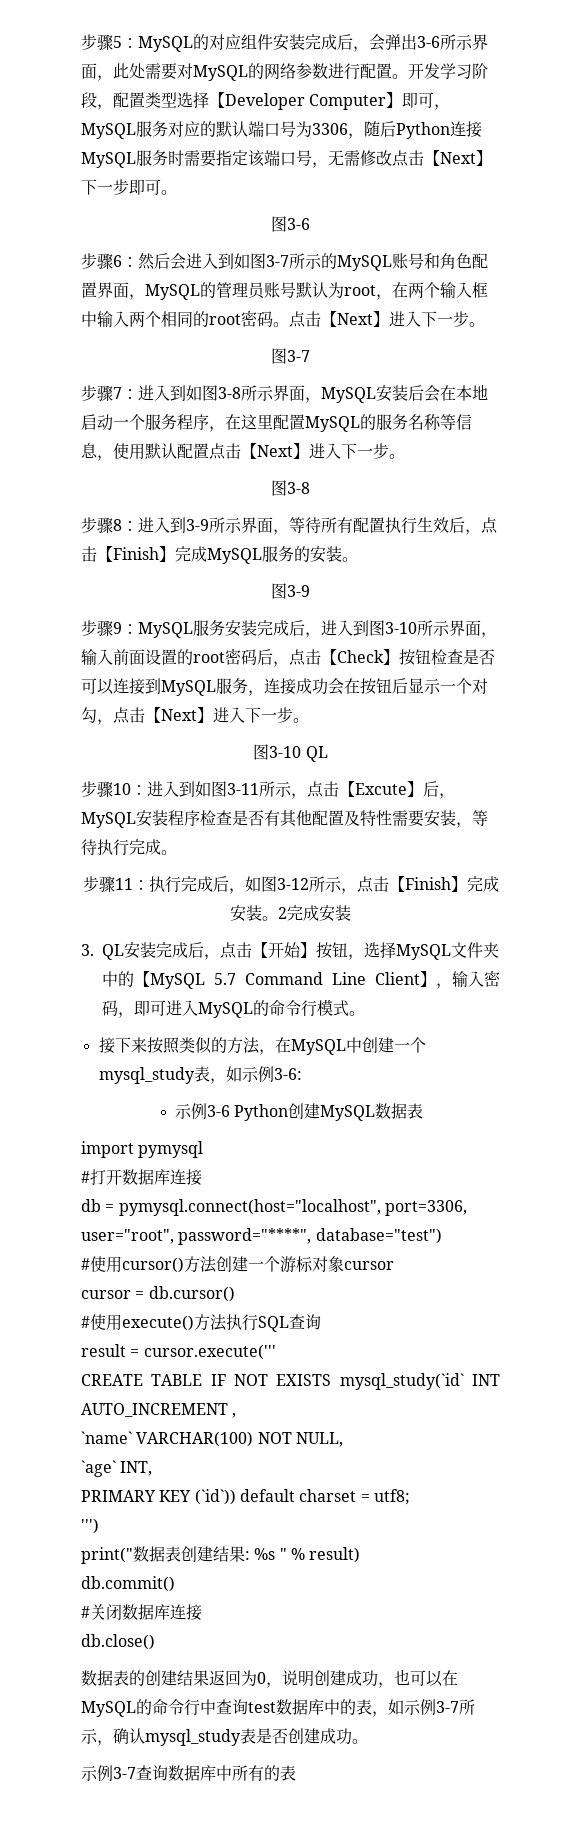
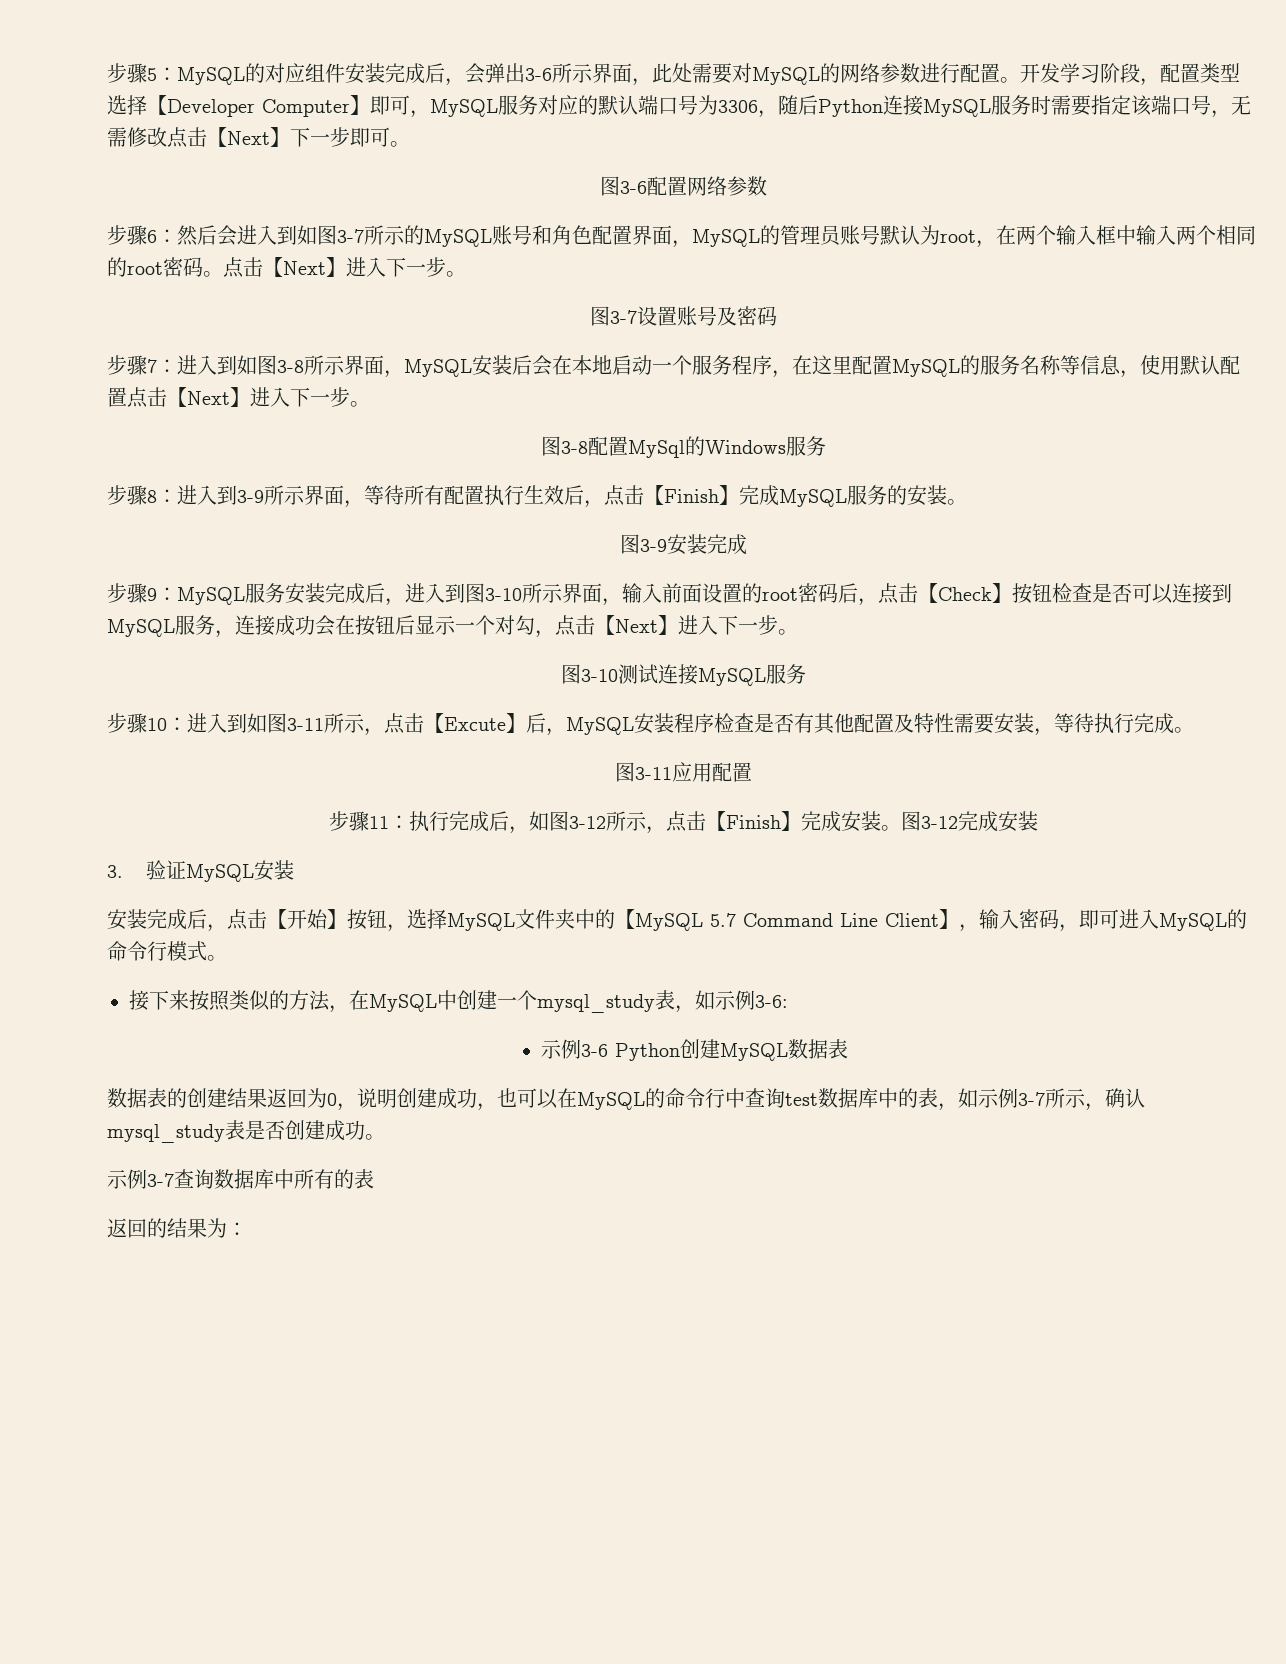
- 图3-6
+ 图3-6配置网络参数
  步骤6：然后会进入到如图3-7所示的MySQL账号和角色配置界面，MySQL的管理员账号默认为root，在两个输入框中输入两个相同的root密码。点击【Next】进入下一步。
- 图3-7
+ 图3-7设置账号及密码
  步骤7：进入到如图3-8所示界面，MySQL安装后会在本地启动一个服务程序，在这里配置MySQL的服务名称等信息，使用默认配置点击【Next】进入下一步。
- 图3-8
+ 图3-8配置MySql的Windows服务
- 图3-9
+ 图3-9安装完成
- 图3-10 QL
+ 图3-10测试连接MySQL服务
+ 图3-11应用配置
- 2完成安装
+ 图3-12完成安装
- 3. QL安装完成后，点击【开始】按钮，选择MySQL文件夹中的【MySQL 5.7 Command Line Client】，输入密码，即可进入MySQL的命令行模式。
+ 3.验证MySQL安装
+ 安装完成后，点击【开始】按钮，选择MySQL文件夹中的【MySQL 5.7 Command Line Client】，输入密码，即可进入MySQL的命令行模式。
- import pymysql
- #打开数据库连接
- db = pymysql.connect(host="localhost", port=3306, user="root", password="****", database="test")
- #使用cursor()方法创建一个游标对象cursor
- cursor = db.cursor()
- #使用execute()方法执行SQL查询
- result = cursor.execute('''
- CREATE TABLE IF NOT EXISTS mysql_study(`id` INT AUTO_INCREMENT ,
- `name` VARCHAR(100) NOT NULL,
- `age` INT,
- PRIMARY KEY (`id`)) default charset = utf8;
- ''')
- print("数据表创建结果: %s " % result)
- db.commit()
- #关闭数据库连接
- db.close()
+ 返回的结果为：

